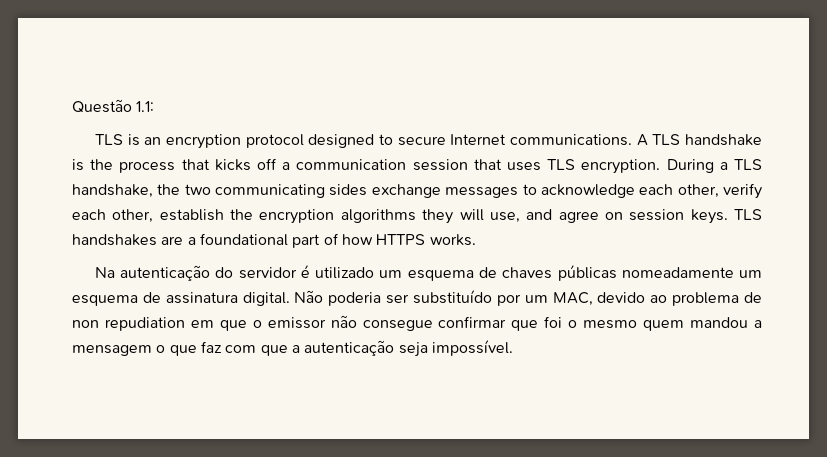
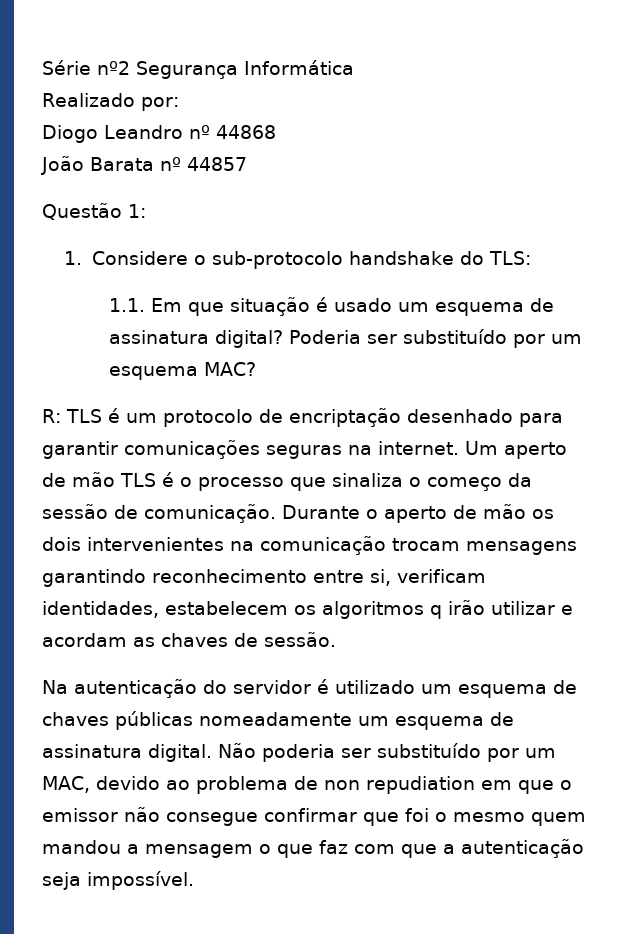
- Questão 1.1:
- TLS is an encryption protocol designed to secure Internet communications. A TLS handshake is the process that kicks off a communication session that uses TLS encryption. During a TLS handshake, the two communicating sides exchange messages to acknowledge each other, verify each other, establish the encryption algorithms they will use, and agree on session keys. TLS handshakes are a foundational part of how HTTPS works.
+ Série nº2 Segurança Informática
+ Realizado por:
+ Diogo Leandro nº 44868
+ João Barata nº 44857
+ Questão 1:
+ 1. Considere o sub-protocolo handshake do TLS:
+ 1.1. Em que situação é usado um esquema de assinatura digital? Poderia ser substituído por um esquema MAC?
+ R: TLS é um protocolo de encriptação desenhado para garantir comunicações seguras na internet. Um aperto de mão TLS é o processo que sinaliza o começo da sessão de comunicação. Durante o aperto de mão os dois intervenientes na comunicação trocam mensagens garantindo reconhecimento entre si, verificam identidades, estabelecem os algoritmos q irão utilizar e acordam as chaves de sessão.

